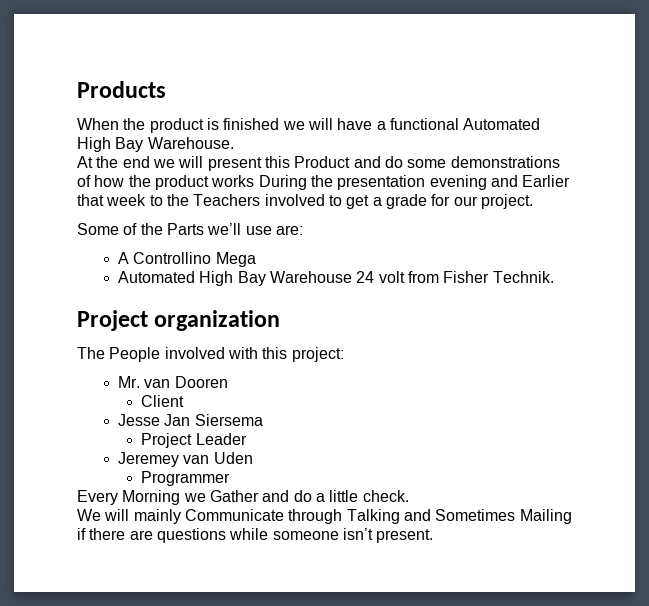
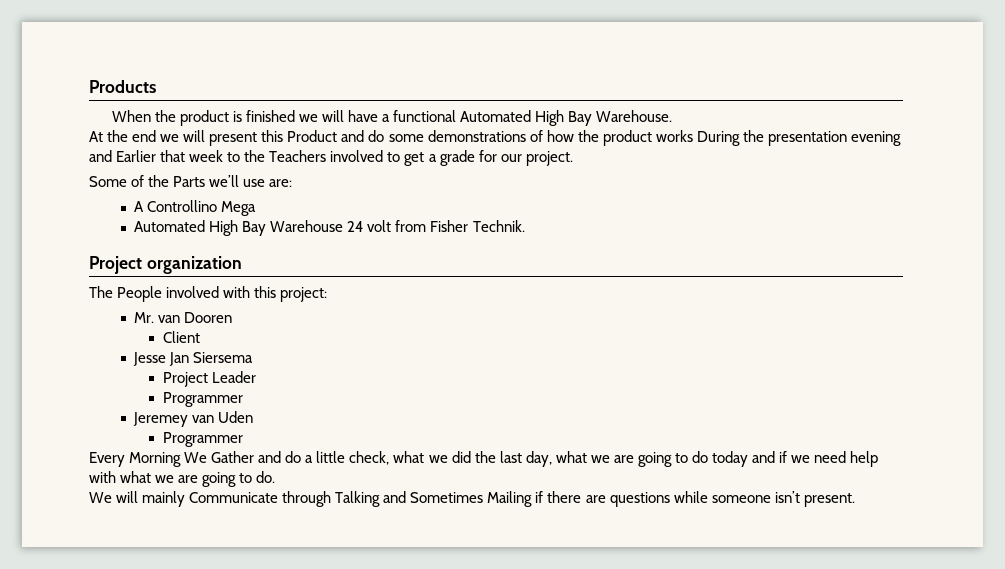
  Project Leader
+ Programmer
- Every Morning we Gather and do a little check.
+ Every Morning We Gather and do a little check, what we did the last day, what we are going to do today and if we need help with what we are going to do.

